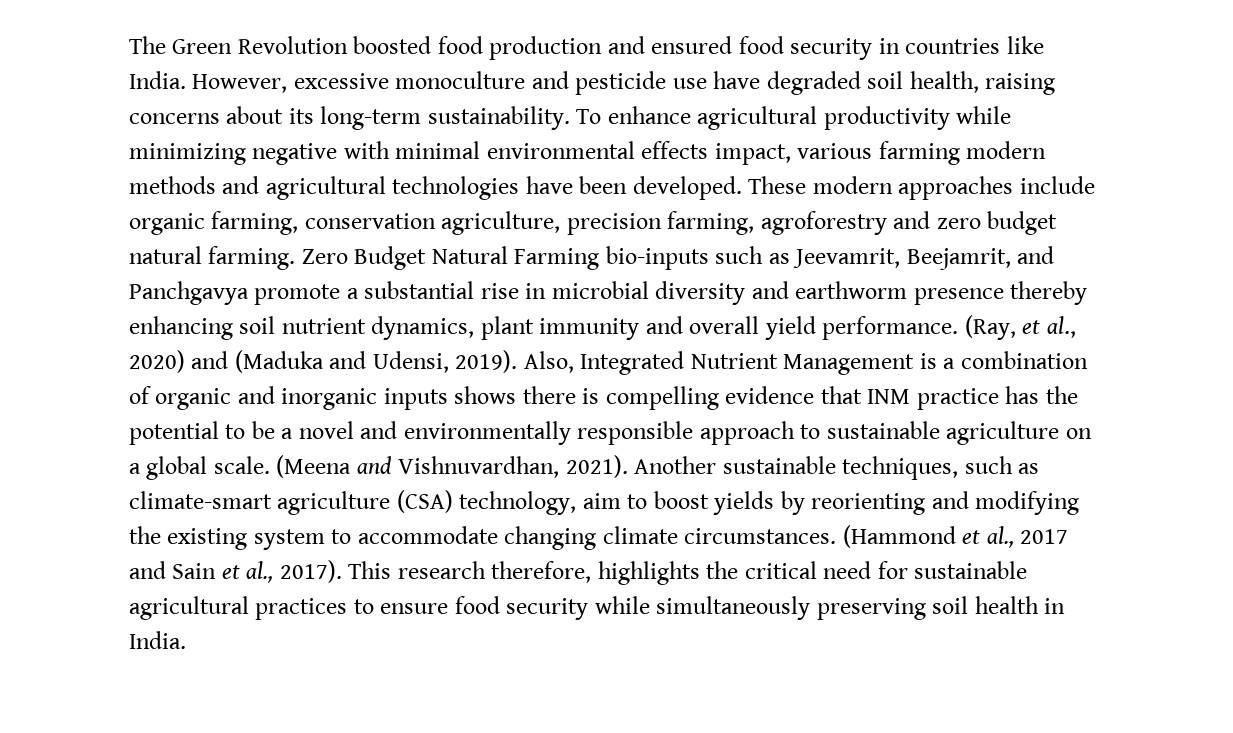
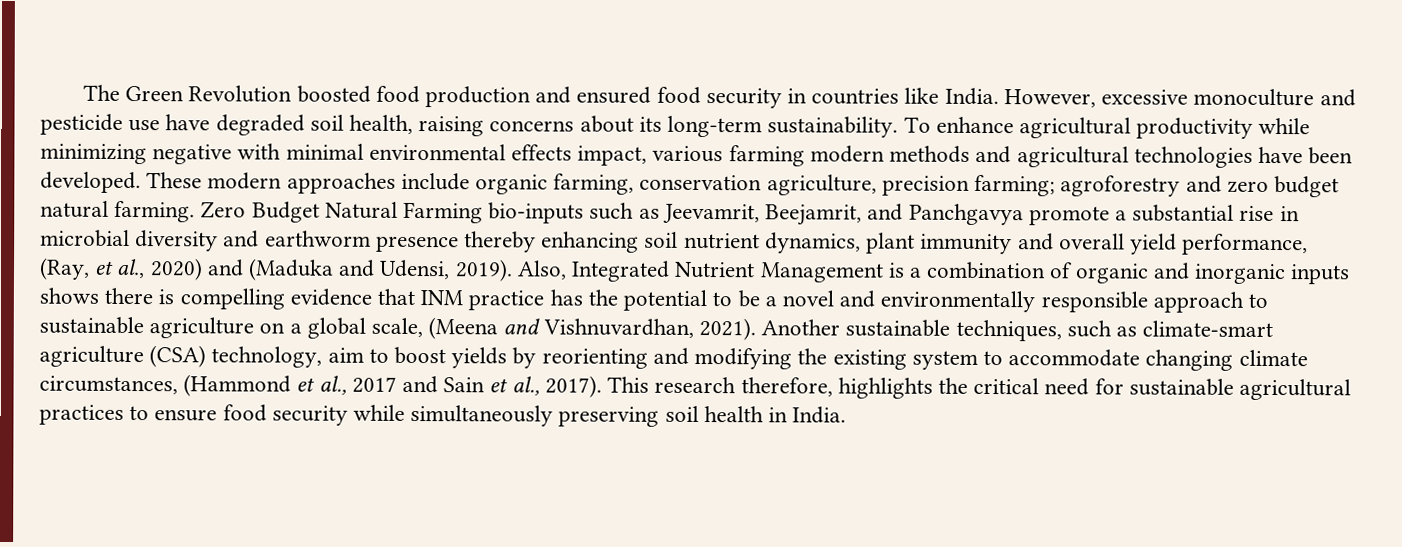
- These modern approaches include organic farming, conservation agriculture, precision farming, agroforestry and zero budget natural farming.
+ These modern approaches include organic farming, conservation agriculture, precision farming; agroforestry and zero budget natural farming.
- Zero Budget Natural Farming bio-inputs such as Jeevamrit, Beejamrit, and Panchgavya promote a substantial rise in microbial diversity and earthworm presence thereby enhancing soil nutrient dynamics, plant immunity and overall yield performance. (Ray, et al., 2020) and (Maduka and Udensi, 2019).
+ Zero Budget Natural Farming bio-inputs such as Jeevamrit, Beejamrit, and Panchgavya promote a substantial rise in microbial diversity and earthworm presence thereby enhancing soil nutrient dynamics, plant immunity and overall yield performance, (Ray, et al., 2020) and (Maduka and Udensi, 2019).
- Also, Integrated Nutrient Management is a combination of organic and inorganic inputs shows there is compelling evidence that INM practice has the potential to be a novel and environmentally responsible approach to sustainable agriculture on a global scale. (Meena and Vishnuvardhan, 2021).
+ Also, Integrated Nutrient Management is a combination of organic and inorganic inputs shows there is compelling evidence that INM practice has the potential to be a novel and environmentally responsible approach to sustainable agriculture on a global scale, (Meena and Vishnuvardhan, 2021).
- Another sustainable techniques, such as climate-smart agriculture (CSA) technology, aim to boost yields by reorienting and modifying the existing system to accommodate changing climate circumstances. (Hammond et al., 2017 and Sain et al., 2017).
+ Another sustainable techniques, such as climate-smart agriculture (CSA) technology, aim to boost yields by reorienting and modifying the existing system to accommodate changing climate circumstances, (Hammond et al., 2017 and Sain et al., 2017).

